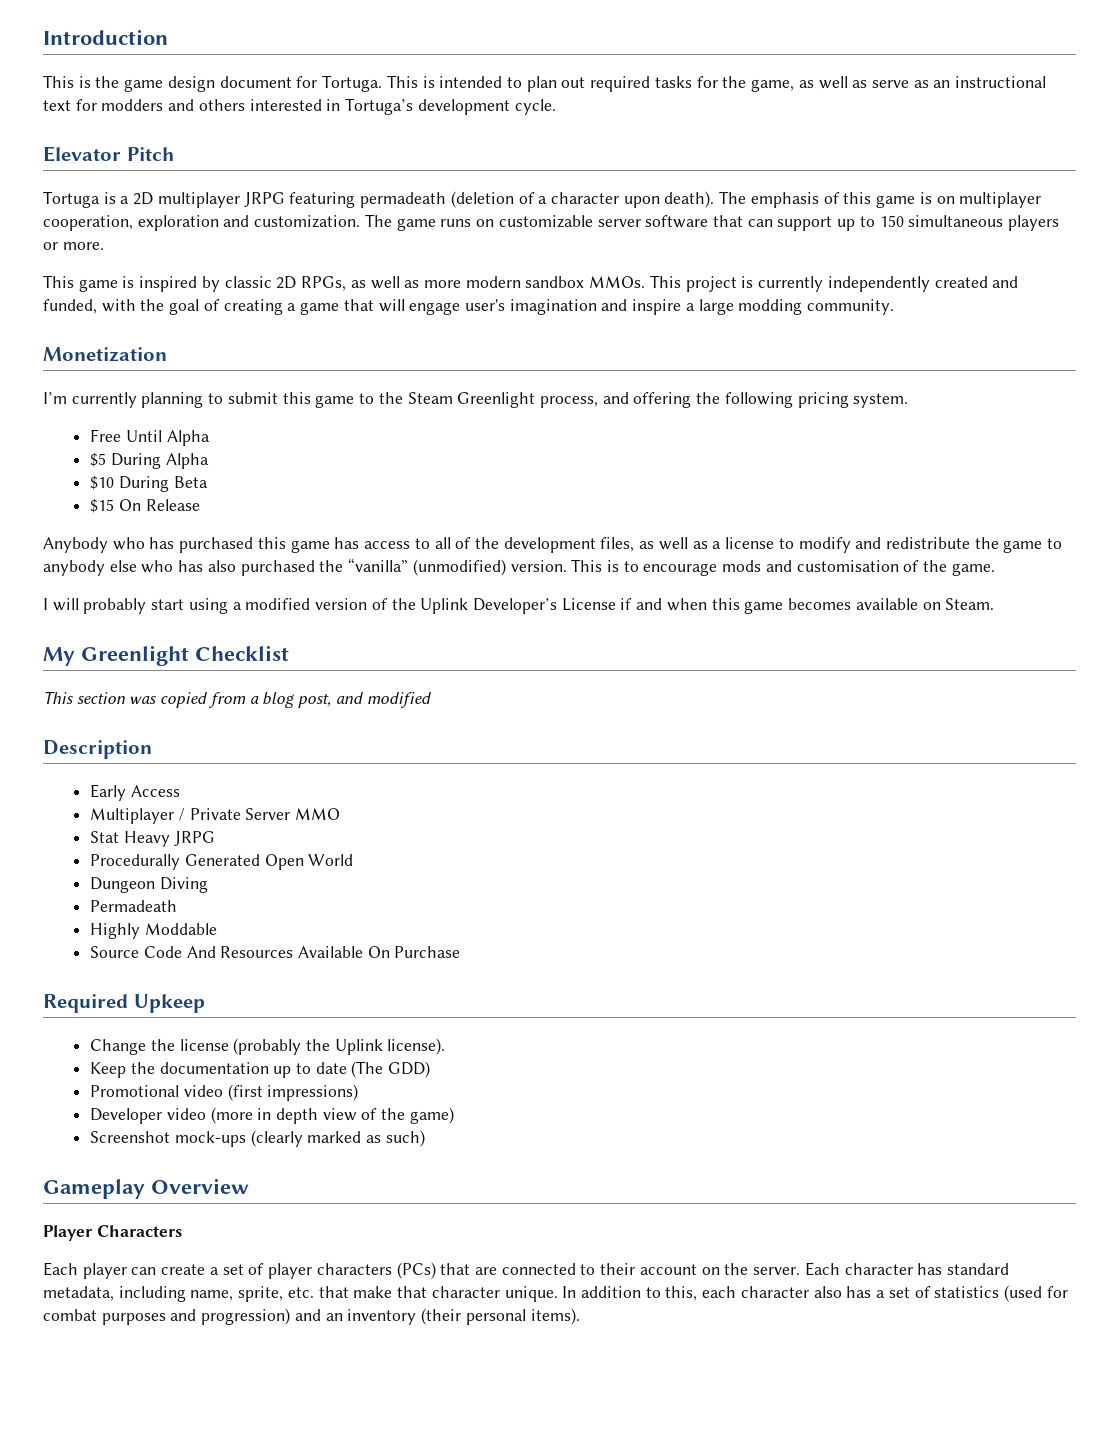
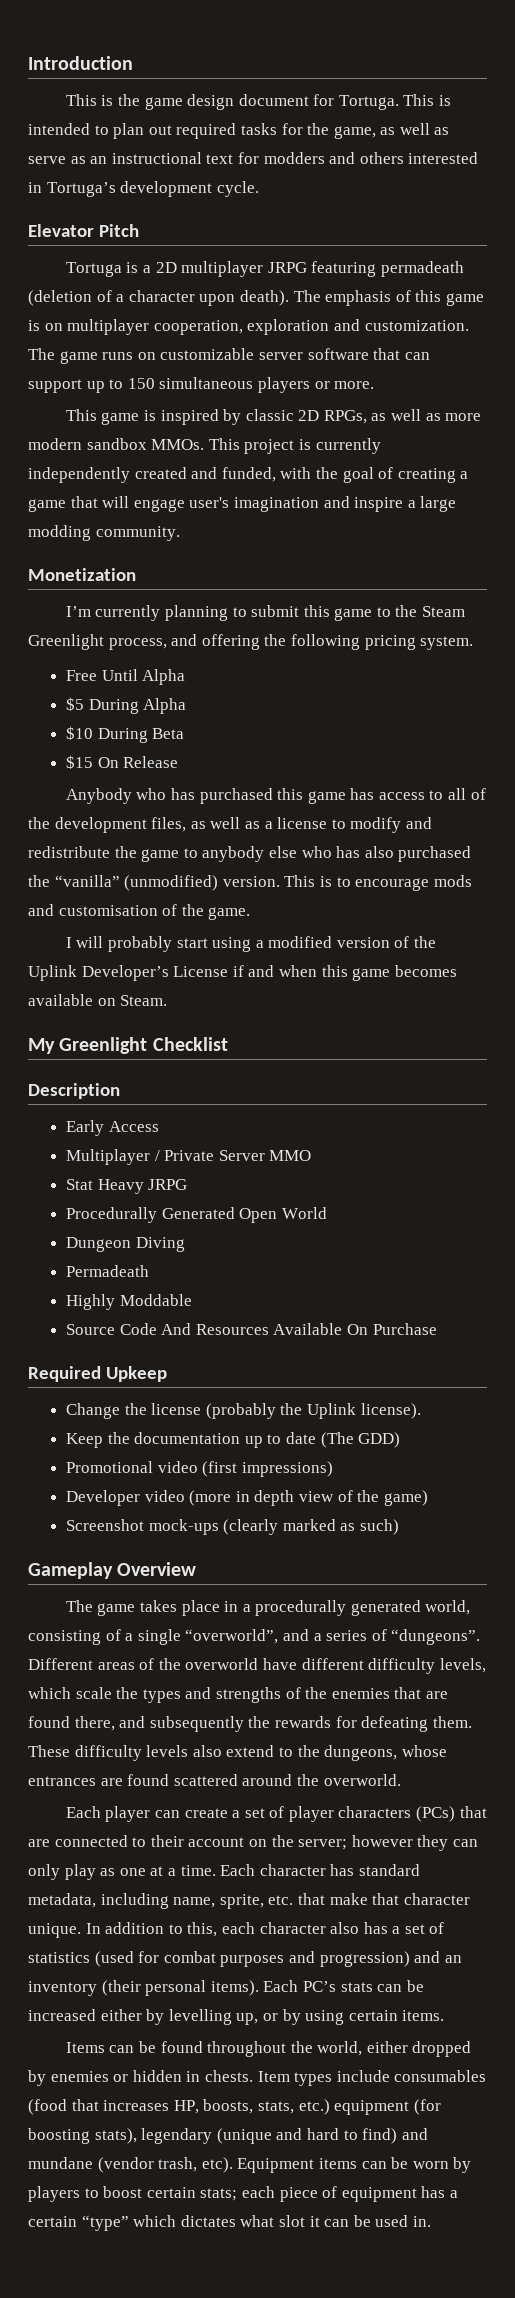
- This section was copied from a blog post, and modified
- Player Characters
+ The game takes place in a procedurally generated world, consisting of a single “overworld”, and a series of “dungeons”. Different areas of the overworld have different difficulty levels, which scale the types and strengths of the enemies that are found there, and subsequently the rewards for defeating them. These difficulty levels also extend to the dungeons, whose entrances are found scattered around the overworld.
- Each player can create a set of player characters (PCs) that are connected to their account on the server.
+ Each player can create a set of player characters (PCs) that are connected to their account on the server; however they can only play as one at a time.
+ Each PC’s stats can be increased either by levelling up, or by using certain items.
+ Items can be found throughout the world, either dropped by enemies or hidden in chests. Item types include consumables (food that increases HP, boosts, stats, etc.) equipment (for boosting stats), legendary (unique and hard to find) and mundane (vendor trash, etc). Equipment items can be worn by players to boost certain stats; each piece of equipment has a certain “type” which dictates what slot it can be used in.

